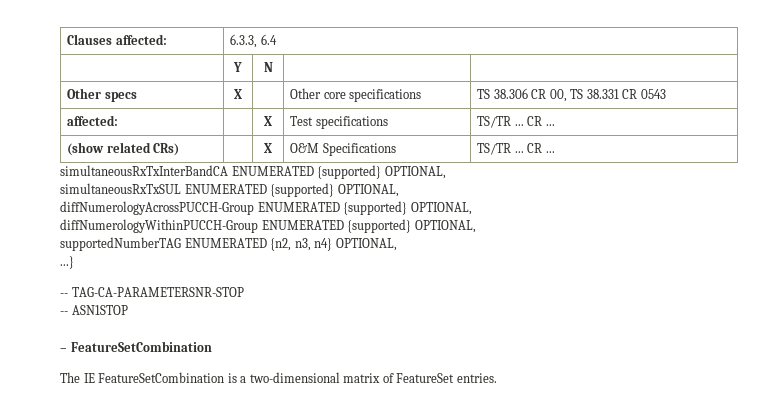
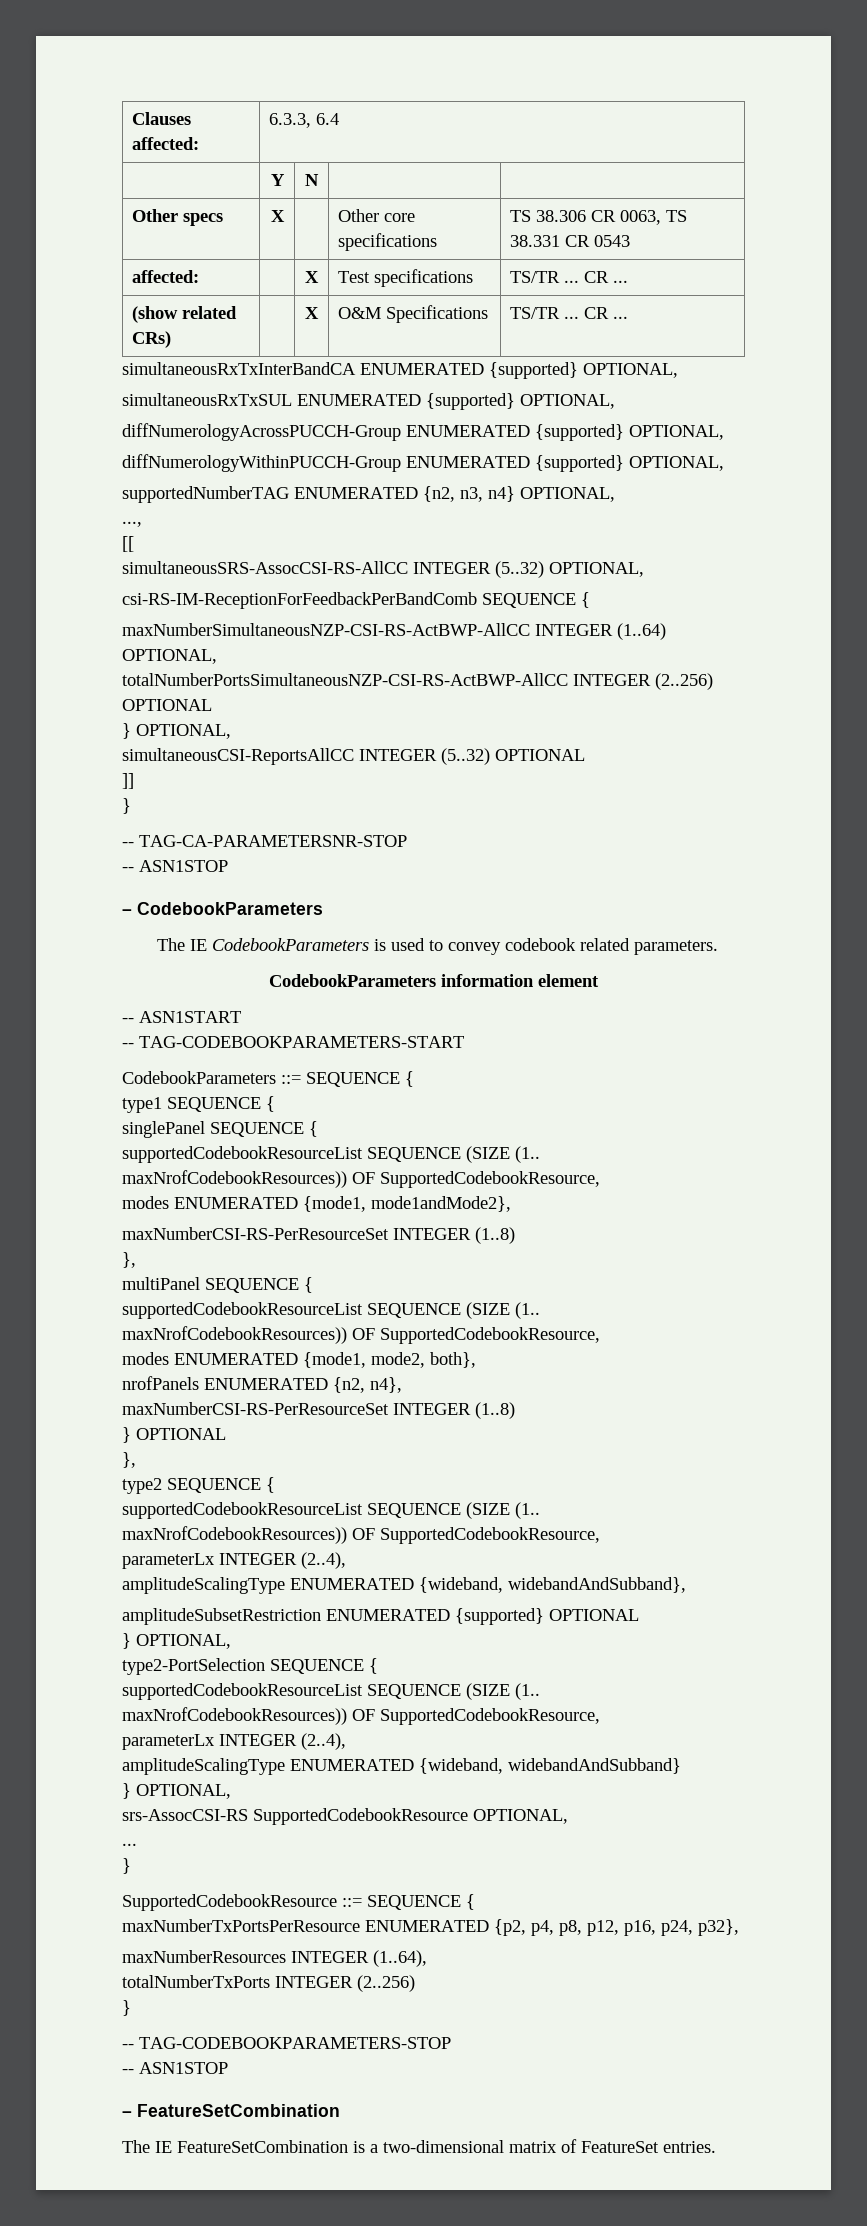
- Other specs | X | | Other core specifications | TS 38.306 CR 00, TS 38.331 CR 0543
+ Other specs | X | | Other core specifications | TS 38.306 CR 0063, TS 38.331 CR 0543
- ...}
+ ...,
+ [[
+ simultaneousSRS-AssocCSI-RS-AllCC INTEGER (5..32) OPTIONAL,
+ csi-RS-IM-ReceptionForFeedbackPerBandComb SEQUENCE {
+ maxNumberSimultaneousNZP-CSI-RS-ActBWP-AllCC INTEGER (1..64) OPTIONAL,
+ totalNumberPortsSimultaneousNZP-CSI-RS-ActBWP-AllCC INTEGER (2..256) OPTIONAL
+ } OPTIONAL,
+ simultaneousCSI-ReportsAllCC INTEGER (5..32) OPTIONAL
+ ]]
+ }
  -- TAG-CA-PARAMETERSNR-STOP
+ -- ASN1STOP
+ – CodebookParameters
+ The IE CodebookParameters is used to convey codebook related parameters.
+ CodebookParameters information element
+ -- ASN1START
+ -- TAG-CODEBOOKPARAMETERS-START
+ CodebookParameters ::= SEQUENCE {
+ type1 SEQUENCE {
+ singlePanel SEQUENCE {
+ supportedCodebookResourceList SEQUENCE (SIZE (1.. maxNrofCodebookResources)) OF SupportedCodebookResource,
+ modes ENUMERATED {mode1, mode1andMode2},
+ maxNumberCSI-RS-PerResourceSet INTEGER (1..8)
+ },
+ multiPanel SEQUENCE {
+ supportedCodebookResourceList SEQUENCE (SIZE (1.. maxNrofCodebookResources)) OF SupportedCodebookResource,
+ modes ENUMERATED {mode1, mode2, both},
+ nrofPanels ENUMERATED {n2, n4},
+ maxNumberCSI-RS-PerResourceSet INTEGER (1..8)
+ } OPTIONAL
+ },
+ type2 SEQUENCE {
+ supportedCodebookResourceList SEQUENCE (SIZE (1.. maxNrofCodebookResources)) OF SupportedCodebookResource,
+ parameterLx INTEGER (2..4),
+ amplitudeScalingType ENUMERATED {wideband, widebandAndSubband},
+ amplitudeSubsetRestriction ENUMERATED {supported} OPTIONAL
+ } OPTIONAL,
+ type2-PortSelection SEQUENCE {
+ supportedCodebookResourceList SEQUENCE (SIZE (1.. maxNrofCodebookResources)) OF SupportedCodebookResource,
+ parameterLx INTEGER (2..4),
+ amplitudeScalingType ENUMERATED {wideband, widebandAndSubband}
+ } OPTIONAL,
+ srs-AssocCSI-RS SupportedCodebookResource OPTIONAL,
+ ...
+ }
+ SupportedCodebookResource ::= SEQUENCE {
+ maxNumberTxPortsPerResource ENUMERATED {p2, p4, p8, p12, p16, p24, p32},
+ maxNumberResources INTEGER (1..64),
+ totalNumberTxPorts INTEGER (2..256)
+ }
+ -- TAG-CODEBOOKPARAMETERS-STOP

